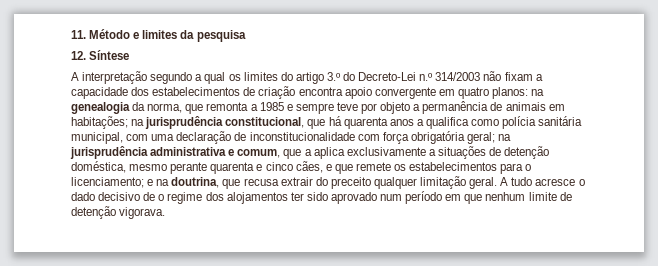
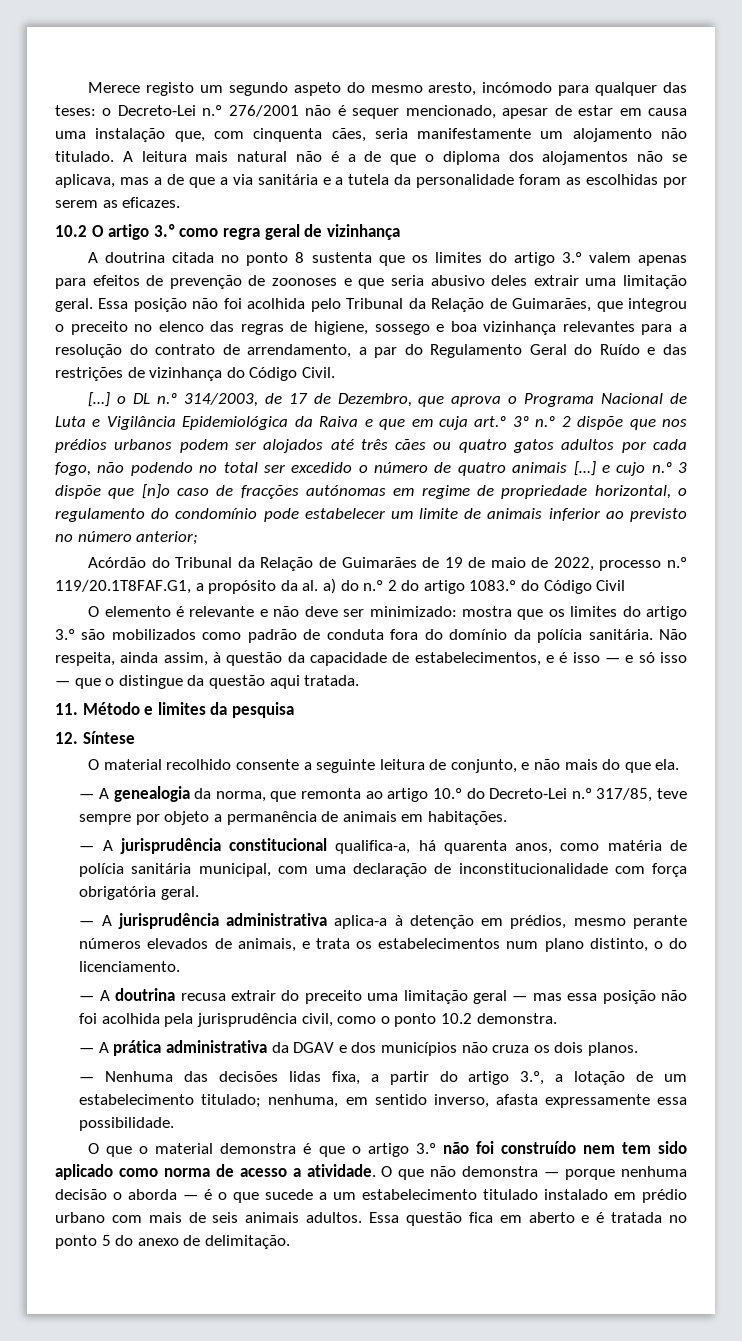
+ Merece registo um segundo aspeto do mesmo aresto, incómodo para qualquer das teses: o Decreto-Lei n.º 276/2001 não é sequer mencionado, apesar de estar em causa uma instalação que, com cinquenta cães, seria manifestamente um alojamento não titulado. A leitura mais natural não é a de que o diploma dos alojamentos não se aplicava, mas a de que a via sanitária e a tutela da personalidade foram as escolhidas por serem as eficazes.
+ 10.2 O artigo 3.º como regra geral de vizinhança
+ A doutrina citada no ponto 8 sustenta que os limites do artigo 3.º valem apenas para efeitos de prevenção de zoonoses e que seria abusivo deles extrair uma limitação geral. Essa posição não foi acolhida pelo Tribunal da Relação de Guimarães, que integrou o preceito no elenco das regras de higiene, sossego e boa vizinhança relevantes para a resolução do contrato de arrendamento, a par do Regulamento Geral do Ruído e das restrições de vizinhança do Código Civil.
+ […] o DL n.º 314/2003, de 17 de Dezembro, que aprova o Programa Nacional de Luta e Vigilância Epidemiológica da Raiva e que em cuja art.º 3º n.º 2 dispõe que nos prédios urbanos podem ser alojados até três cães ou quatro gatos adultos por cada fogo, não podendo no total ser excedido o número de quatro animais […] e cujo n.º 3 dispõe que [n]o caso de fracções autónomas em regime de propriedade horizontal, o regulamento do condomínio pode estabelecer um limite de animais inferior ao previsto no número anterior;
+ Acórdão do Tribunal da Relação de Guimarães de 19 de maio de 2022, processo n.º 119/20.1T8FAF.G1, a propósito da al. a) do n.º 2 do artigo 1083.º do Código Civil
+ O elemento é relevante e não deve ser minimizado: mostra que os limites do artigo 3.º são mobilizados como padrão de conduta fora do domínio da polícia sanitária. Não respeita, ainda assim, à questão da capacidade de estabelecimentos, e é isso — e só isso — que o distingue da questão aqui tratada.
- A interpretação segundo a qual os limites do artigo 3.º do Decreto-Lei n.º 314/2003 não fixam a capacidade dos estabelecimentos de criação encontra apoio convergente em quatro planos: na genealogia da norma, que remonta a 1985 e sempre teve por objeto a permanência de animais em habitações; na jurisprudência constitucional, que há quarenta anos a qualifica como polícia sanitária municipal, com uma declaração de inconstitucionalidade com força obrigatória geral; na jurisprudência administrativa e comum, que a aplica exclusivamente a situações de detenção doméstica, mesmo perante quarenta e cinco cães, e que remete os estabelecimentos para o licenciamento; e na doutrina, que recusa extrair do preceito qualquer limitação geral. A tudo acresce o dado decisivo de o regime dos alojamentos ter sido aprovado num período em que nenhum limite de detenção vigorava.
+ O material recolhido consente a seguinte leitura de conjunto, e não mais do que ela.
+ — A genealogia da norma, que remonta ao artigo 10.º do Decreto-Lei n.º 317/85, teve sempre por objeto a permanência de animais em habitações.
+ — A jurisprudência constitucional qualifica-a, há quarenta anos, como matéria de polícia sanitária municipal, com uma declaração de inconstitucionalidade com força obrigatória geral.
+ — A jurisprudência administrativa aplica-a à detenção em prédios, mesmo perante números elevados de animais, e trata os estabelecimentos num plano distinto, o do licenciamento.
+ — A doutrina recusa extrair do preceito uma limitação geral — mas essa posição não foi acolhida pela jurisprudência civil, como o ponto 10.2 demonstra.
+ — A prática administrativa da DGAV e dos municípios não cruza os dois planos.
+ — Nenhuma das decisões lidas fixa, a partir do artigo 3.º, a lotação de um estabelecimento titulado; nenhuma, em sentido inverso, afasta expressamente essa possibilidade.
+ O que o material demonstra é que o artigo 3.º não foi construído nem tem sido aplicado como norma de acesso a atividade. O que não demonstra — porque nenhuma decisão o aborda — é o que sucede a um estabelecimento titulado instalado em prédio urbano com mais de seis animais adultos. Essa questão fica em aberto e é tratada no ponto 5 do anexo de delimitação.

